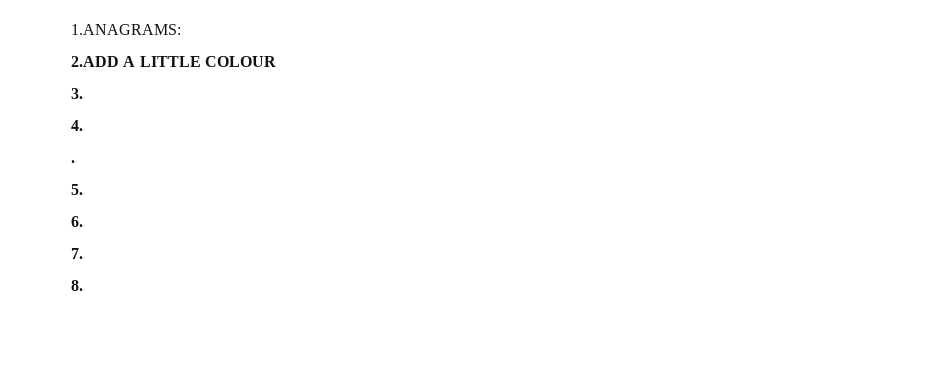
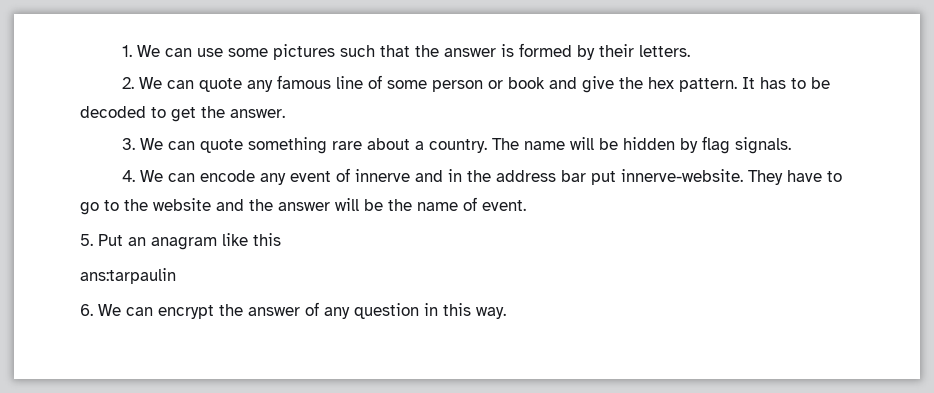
- 1.ANAGRAMS:
- 2.ADD A LITTLE COLOUR
- 3.
- 4.
- .
- 5.
- 6.
- 7.
- 8.
+ 1. We can use some pictures such that the answer is formed by their letters.
+ 2. We can quote any famous line of some person or book and give the hex pattern. It has to be decoded to get the answer.
+ 3. We can quote something rare about a country. The name will be hidden by flag signals.
+ 4. We can encode any event of innerve and in the address bar put innerve-website. They have to go to the website and the answer will be the name of event.
+ 5. Put an anagram like this
+ ans:tarpaulin
+ 6. We can encrypt the answer of any question in this way.

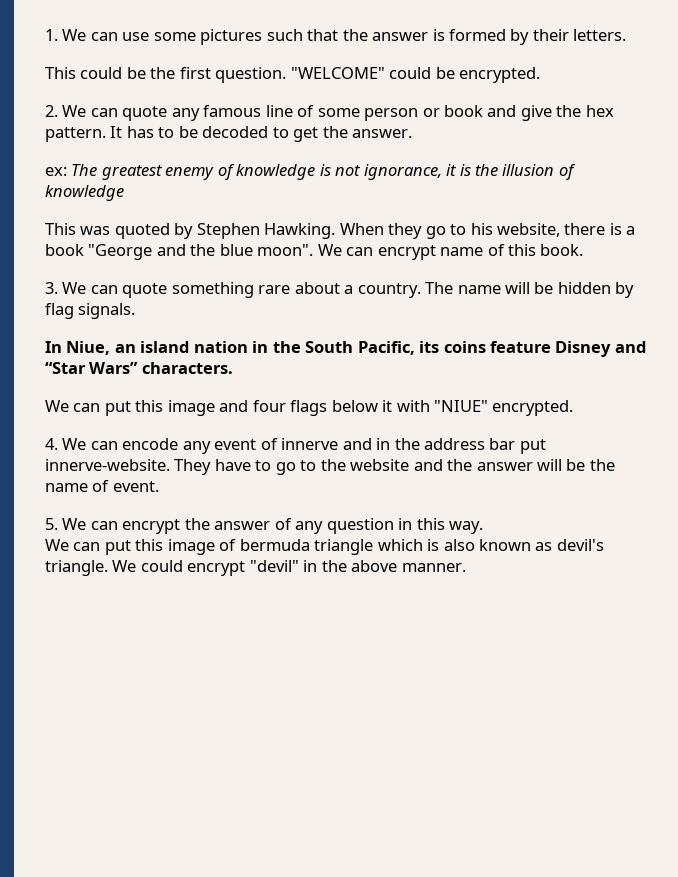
+ This could be the first question. "WELCOME" could be encrypted.
+ ex: The greatest enemy of knowledge is not ignorance, it is the illusion of knowledge
+ This was quoted by Stephen Hawking. When they go to his website, there is a book "George and the blue moon". We can encrypt name of this book.
+ In Niue, an island nation in the South Pacific, its coins feature Disney and “Star Wars” characters.
+ We can put this image and four flags below it with "NIUE" encrypted.
- 5. Put an anagram like this
- ans:tarpaulin
- 6. We can encrypt the answer of any question in this way.
+ 5. We can encrypt the answer of any question in this way.
+ We can put this image of bermuda triangle which is also known as devil's triangle. We could encrypt "devil" in the above manner.

